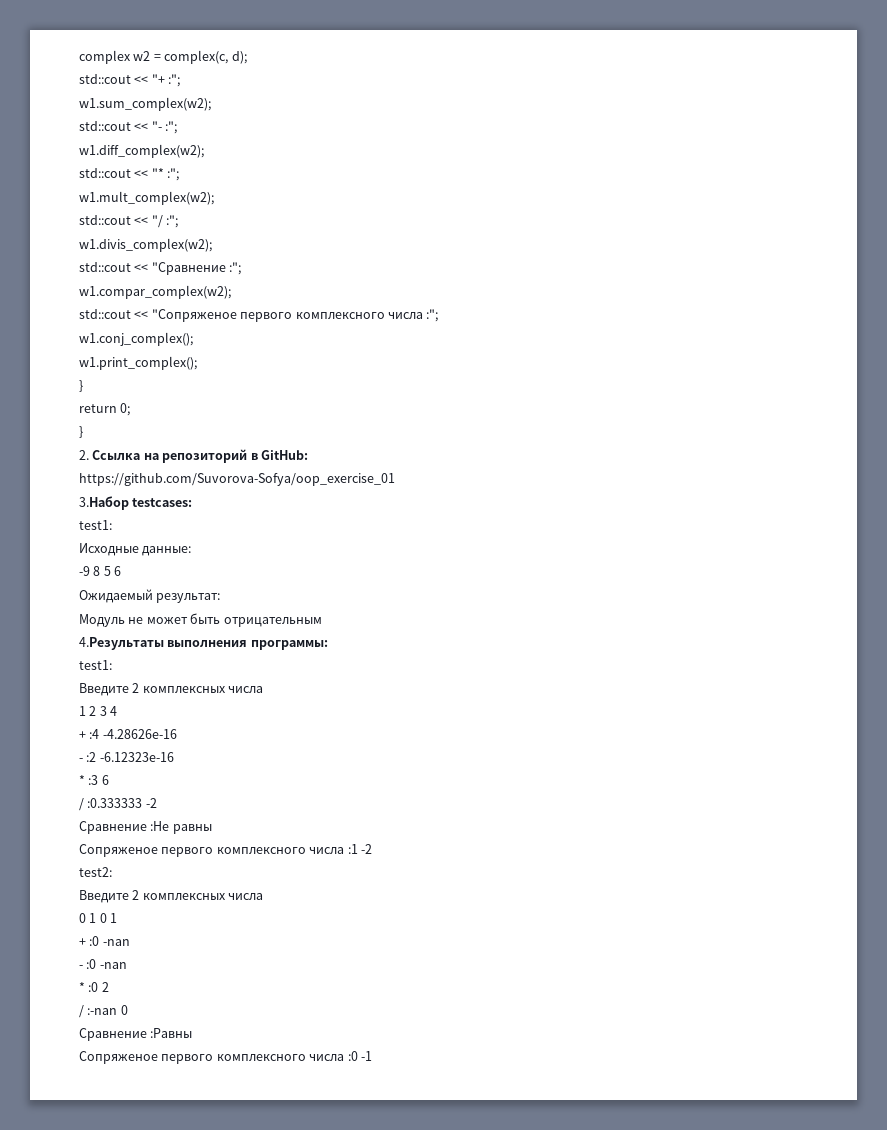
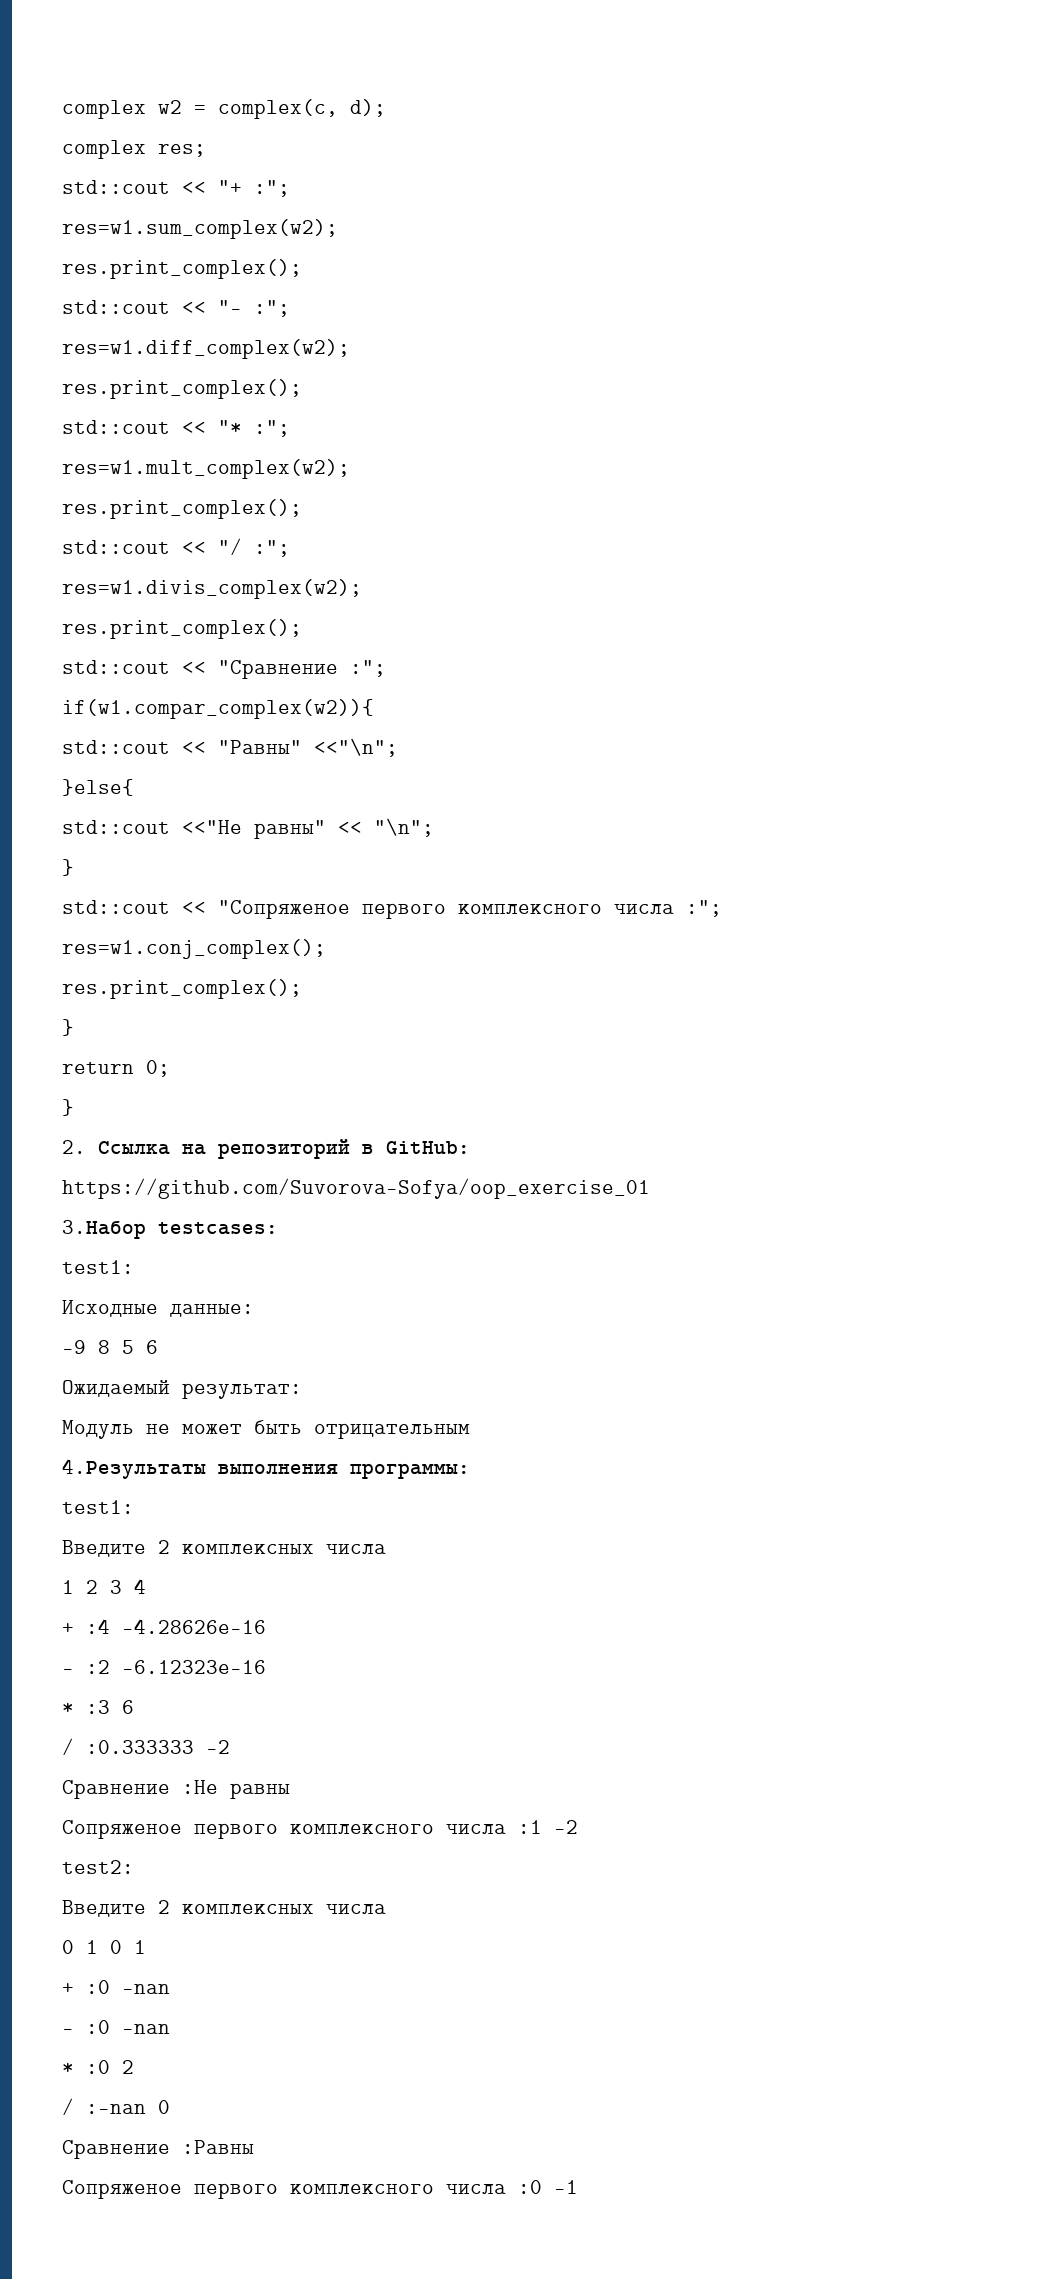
+ complex res;
- w1.sum_complex(w2);
+ res=w1.sum_complex(w2);
+ res.print_complex();
- w1.diff_complex(w2);
+ res=w1.diff_complex(w2);
+ res.print_complex();
- w1.mult_complex(w2);
+ res=w1.mult_complex(w2);
+ res.print_complex();
- w1.divis_complex(w2);
+ res=w1.divis_complex(w2);
+ res.print_complex();
- w1.compar_complex(w2);
+ if(w1.compar_complex(w2)){
+ std::cout << "Равны" <<"\n";
+ }else{
+ std::cout <<"Не равны" << "\n";
+ }
- w1.conj_complex();
- w1.print_complex();
+ res=w1.conj_complex();
+ res.print_complex();

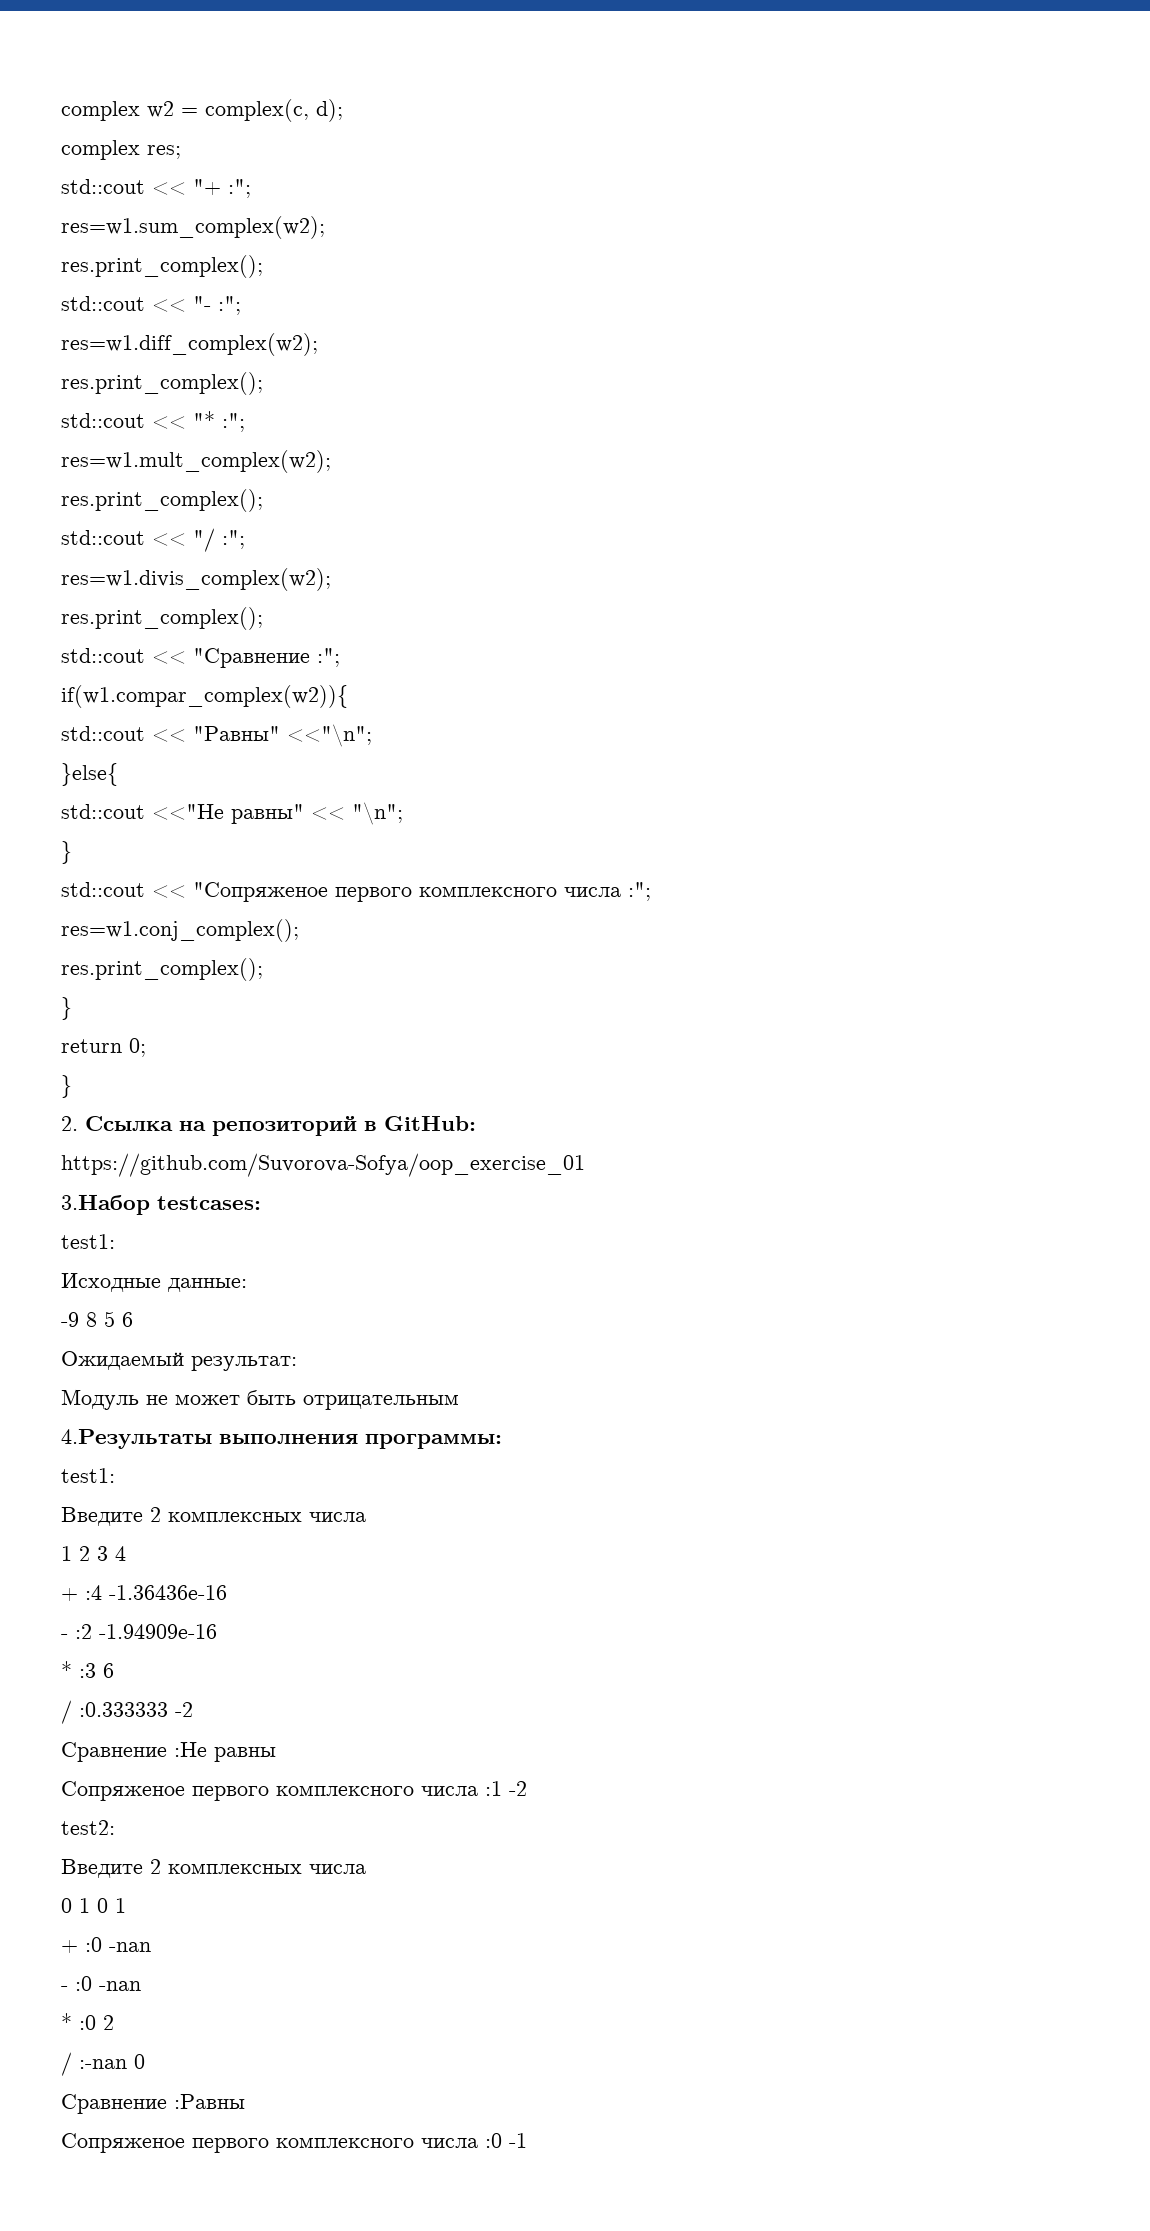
- + :4 -4.28626e-16
+ + :4 -1.36436e-16
- - :2 -6.12323e-16
+ - :2 -1.94909e-16

